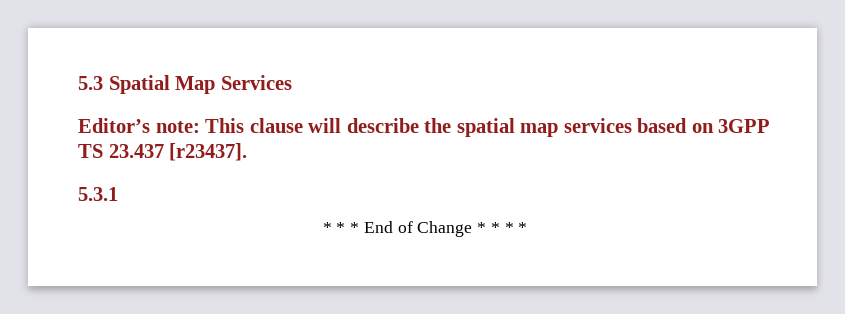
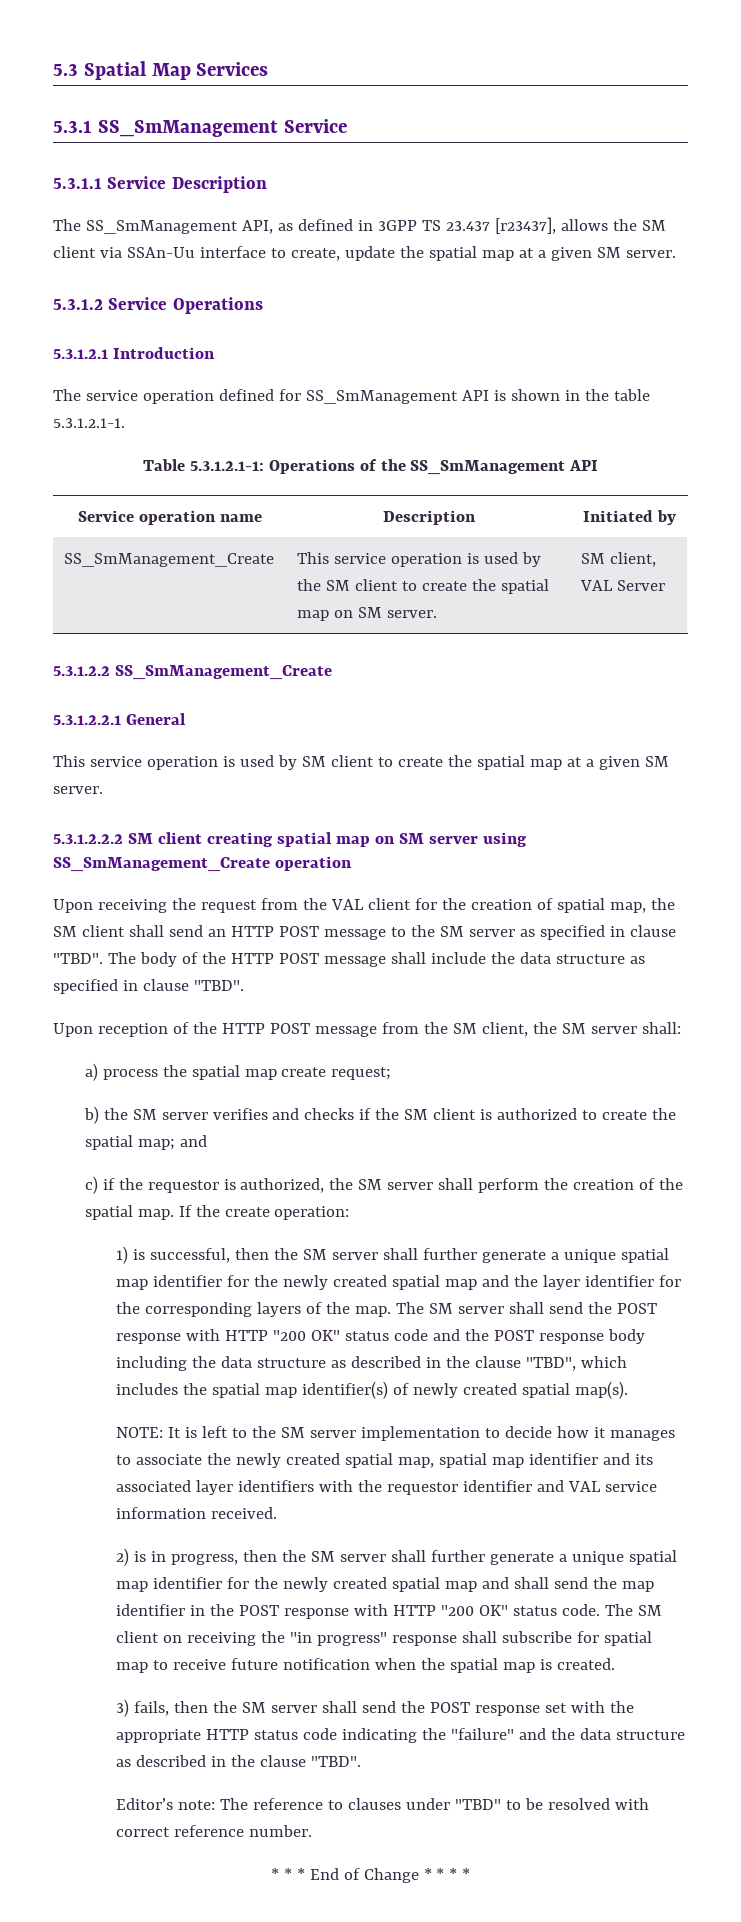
- Editor’s note: This clause will describe the spatial map services based on 3GPP TS 23.437 [r23437].
- 5.3.1
+ 5.3.1 SS_SmManagement Service
+ 5.3.1.1 Service Description
+ The SS_SmManagement API, as defined in 3GPP TS 23.437 [r23437], allows the SM client via SSAn-Uu interface to create, update the spatial map at a given SM server.
+ 5.3.1.2 Service Operations
+ 5.3.1.2.1 Introduction
+ The service operation defined for SS_SmManagement API is shown in the table 5.3.1.2.1-1.
+ Table 5.3.1.2.1-1: Operations of the SS_SmManagement API
+ Service operation name | Description | Initiated by
+ SS_SmManagement_Create | This service operation is used by the SM client to create the spatial map on SM server. | SM client, VAL Server
+ 5.3.1.2.2 SS_SmManagement_Create
+ 5.3.1.2.2.1 General
+ This service operation is used by SM client to create the spatial map at a given SM server.
+ 5.3.1.2.2.2 SM client creating spatial map on SM server using SS_SmManagement_Create operation
+ Upon receiving the request from the VAL client for the creation of spatial map, the SM client shall send an HTTP POST message to the SM server as specified in clause "TBD". The body of the HTTP POST message shall include the data structure as specified in clause "TBD".
+ Upon reception of the HTTP POST message from the SM client, the SM server shall:
+ a) process the spatial map create request;
+ b) the SM server verifies and checks if the SM client is authorized to create the spatial map; and
+ c) if the requestor is authorized, the SM server shall perform the creation of the spatial map. If the create operation:
+ 1) is successful, then the SM server shall further generate a unique spatial map identifier for the newly created spatial map and the layer identifier for the corresponding layers of the map. The SM server shall send the POST response with HTTP "200 OK" status code and the POST response body including the data structure as described in the clause "TBD", which includes the spatial map identifier(s) of newly created spatial map(s).
+ NOTE: It is left to the SM server implementation to decide how it manages to associate the newly created spatial map, spatial map identifier and its associated layer identifiers with the requestor identifier and VAL service information received.
+ 2) is in progress, then the SM server shall further generate a unique spatial map identifier for the newly created spatial map and shall send the map identifier in the POST response with HTTP "200 OK" status code. The SM client on receiving the "in progress" response shall subscribe for spatial map to receive future notification when the spatial map is created.
+ 3) fails, then the SM server shall send the POST response set with the appropriate HTTP status code indicating the "failure" and the data structure as described in the clause "TBD".
+ Editor’s note: The reference to clauses under "TBD" to be resolved with correct reference number.

